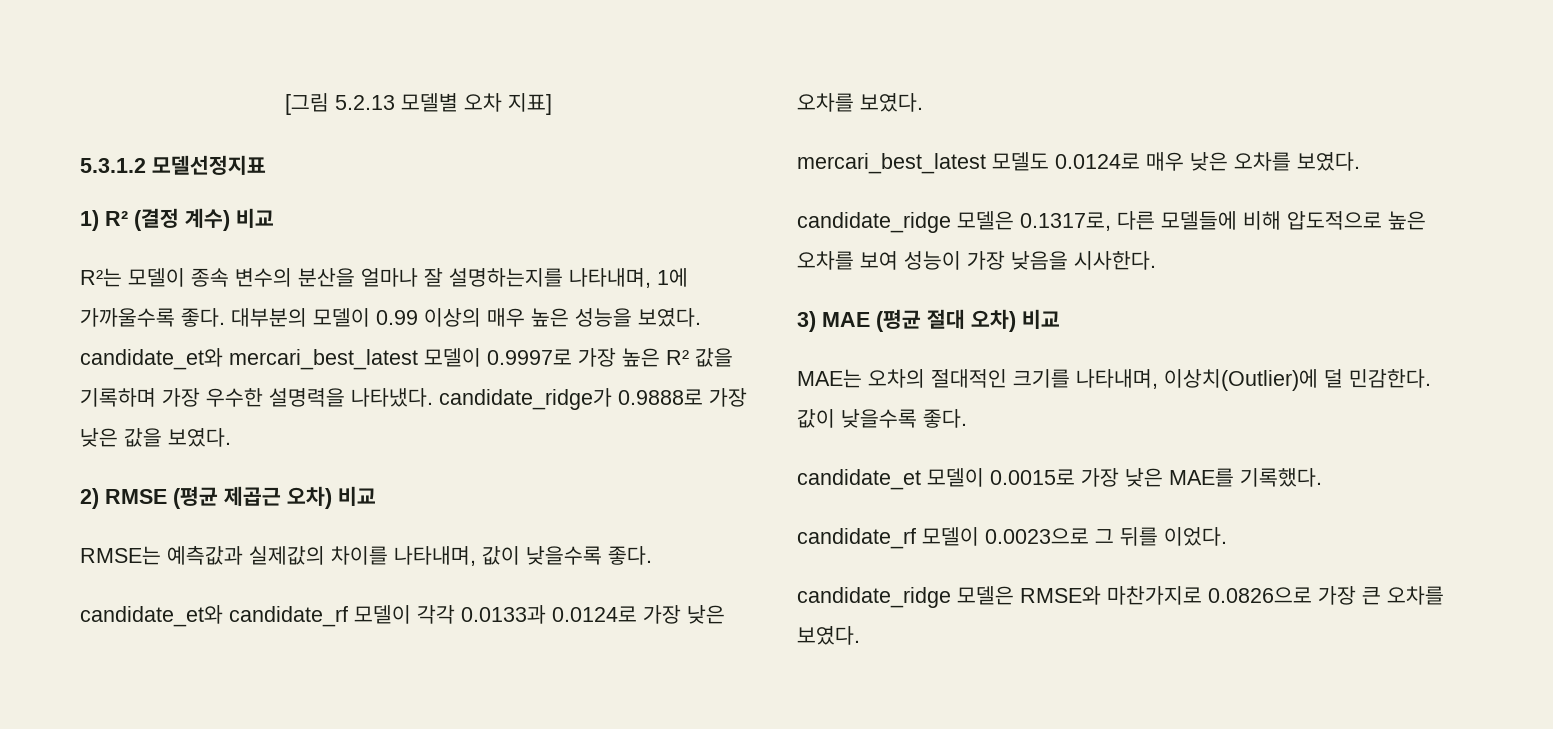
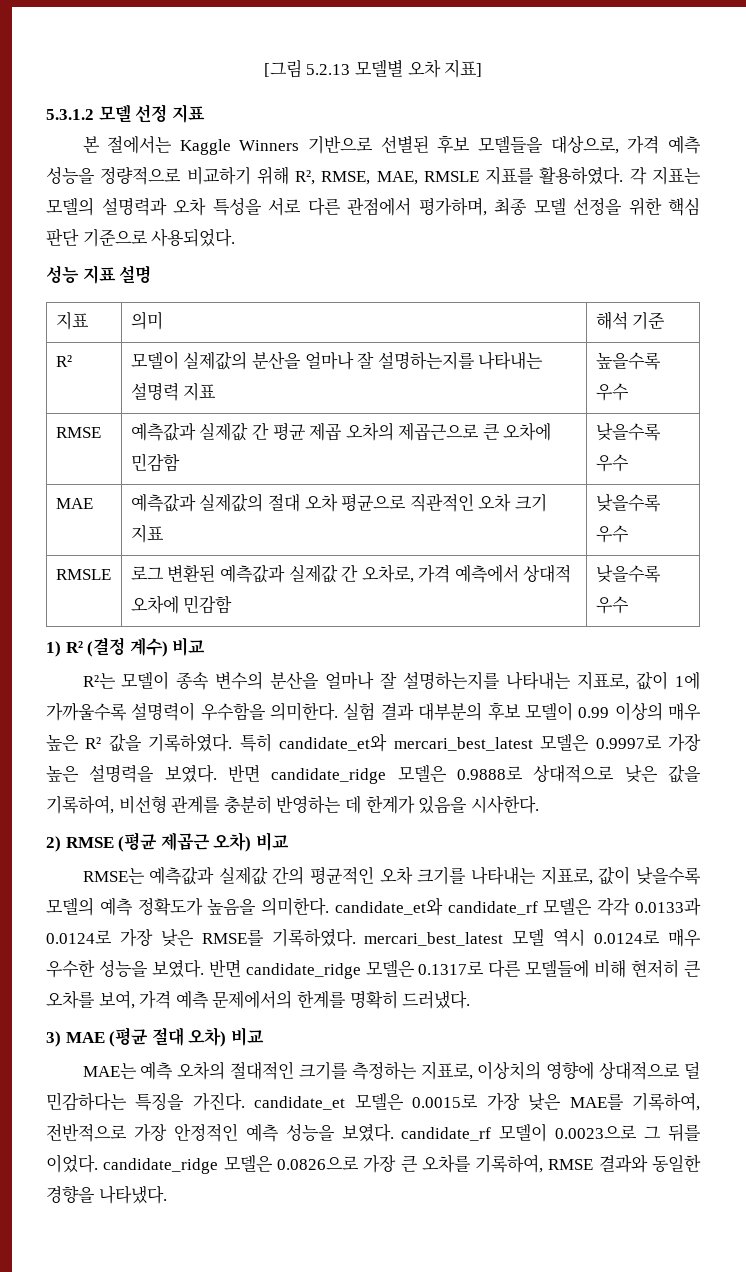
- 5.3.1.2 모델선정지표
+ 5.3.1.2 모델 선정 지표
+ 본 절에서는 Kaggle Winners 기반으로 선별된 후보 모델들을 대상으로, 가격 예측 성능을 정량적으로 비교하기 위해 R², RMSE, MAE, RMSLE 지표를 활용하였다. 각 지표는 모델의 설명력과 오차 특성을 서로 다른 관점에서 평가하며, 최종 모델 선정을 위한 핵심 판단 기준으로 사용되었다.
+ 성능 지표 설명
+ 지표 | 의미 | 해석 기준
+ R² | 모델이 실제값의 분산을 얼마나 잘 설명하는지를 나타내는 설명력 지표 | 높을수록 우수
+ RMSE | 예측값과 실제값 간 평균 제곱 오차의 제곱근으로 큰 오차에 민감함 | 낮을수록 우수
+ MAE | 예측값과 실제값의 절대 오차 평균으로 직관적인 오차 크기 지표 | 낮을수록 우수
+ RMSLE | 로그 변환된 예측값과 실제값 간 오차로, 가격 예측에서 상대적 오차에 민감함 | 낮을수록 우수
- R²는 모델이 종속 변수의 분산을 얼마나 잘 설명하는지를 나타내며, 1에 가까울수록 좋다. 대부분의 모델이 0.99 이상의 매우 높은 성능을 보였다. candidate_et와 mercari_best_latest 모델이 0.9997로 가장 높은 R² 값을 기록하며 가장 우수한 설명력을 나타냈다. candidate_ridge가 0.9888로 가장 낮은 값을 보였다.
+ R²는 모델이 종속 변수의 분산을 얼마나 잘 설명하는지를 나타내는 지표로, 값이 1에 가까울수록 설명력이 우수함을 의미한다. 실험 결과 대부분의 후보 모델이 0.99 이상의 매우 높은 R² 값을 기록하였다. 특히 candidate_et와 mercari_best_latest 모델은 0.9997로 가장 높은 설명력을 보였다. 반면 candidate_ridge 모델은 0.9888로 상대적으로 낮은 값을 기록하여, 비선형 관계를 충분히 반영하는 데 한계가 있음을 시사한다.
- RMSE는 예측값과 실제값의 차이를 나타내며, 값이 낮을수록 좋다.
- candidate_et와 candidate_rf 모델이 각각 0.0133과 0.0124로 가장 낮은 오차를 보였다.
- mercari_best_latest 모델도 0.0124로 매우 낮은 오차를 보였다.
- candidate_ridge 모델은 0.1317로, 다른 모델들에 비해 압도적으로 높은 오차를 보여 성능이 가장 낮음을 시사한다.
+ RMSE는 예측값과 실제값 간의 평균적인 오차 크기를 나타내는 지표로, 값이 낮을수록 모델의 예측 정확도가 높음을 의미한다. candidate_et와 candidate_rf 모델은 각각 0.0133과 0.0124로 가장 낮은 RMSE를 기록하였다. mercari_best_latest 모델 역시 0.0124로 매우 우수한 성능을 보였다. 반면 candidate_ridge 모델은 0.1317로 다른 모델들에 비해 현저히 큰 오차를 보여, 가격 예측 문제에서의 한계를 명확히 드러냈다.
- MAE는 오차의 절대적인 크기를 나타내며, 이상치(Outlier)에 덜 민감한다. 값이 낮을수록 좋다.
- candidate_et 모델이 0.0015로 가장 낮은 MAE를 기록했다.
- candidate_rf 모델이 0.0023으로 그 뒤를 이었다.
- candidate_ridge 모델은 RMSE와 마찬가지로 0.0826으로 가장 큰 오차를 보였다.
+ MAE는 예측 오차의 절대적인 크기를 측정하는 지표로, 이상치의 영향에 상대적으로 덜 민감하다는 특징을 가진다. candidate_et 모델은 0.0015로 가장 낮은 MAE를 기록하여, 전반적으로 가장 안정적인 예측 성능을 보였다. candidate_rf 모델이 0.0023으로 그 뒤를 이었다. candidate_ridge 모델은 0.0826으로 가장 큰 오차를 기록하여, RMSE 결과와 동일한 경향을 나타냈다.

